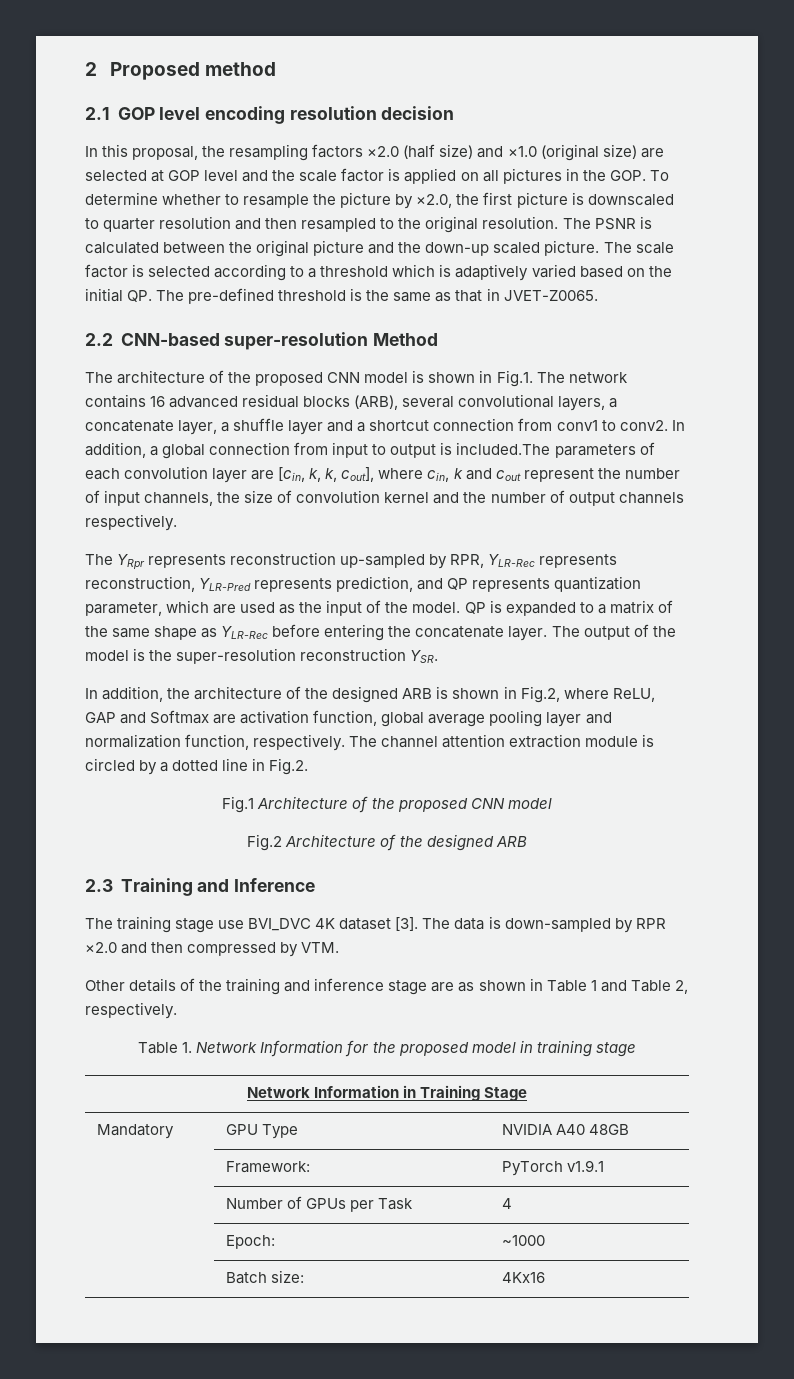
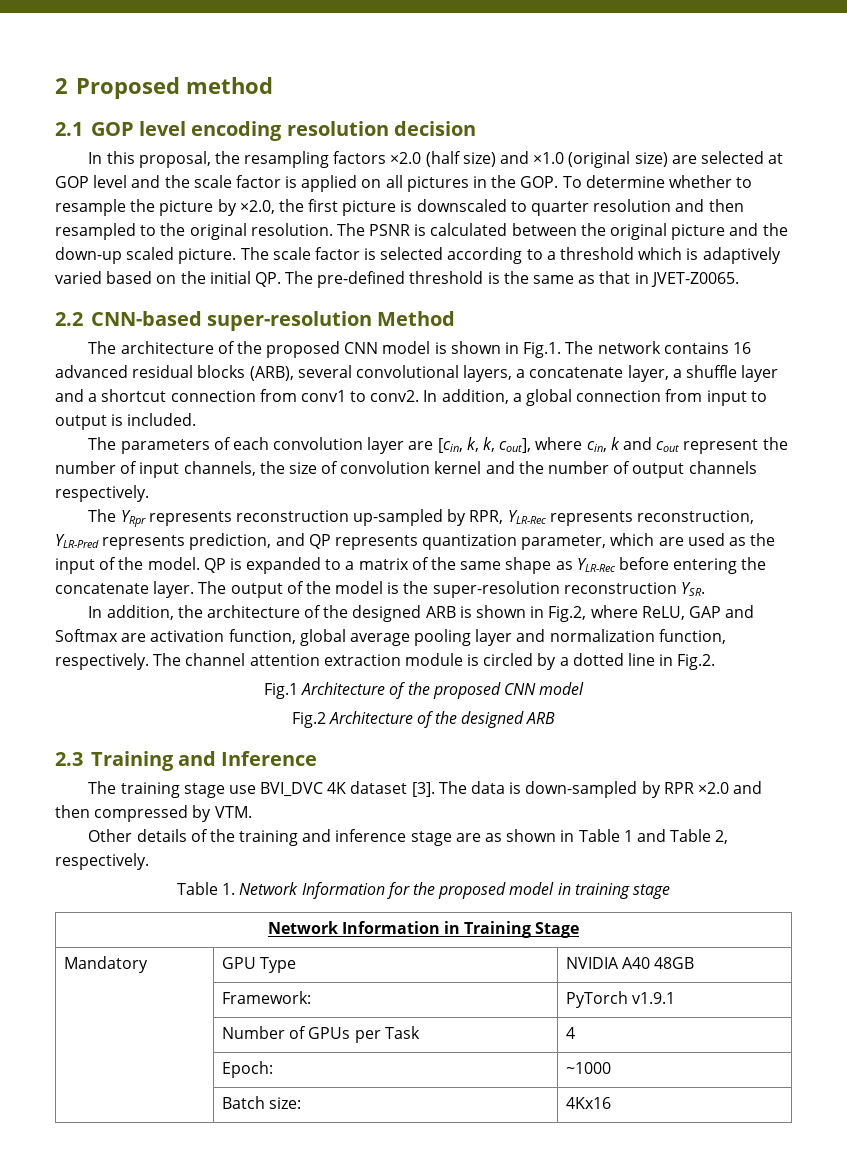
- In addition, a global connection from input to output is included.The parameters of each convolution layer are [cin, k, k, cout], where cin, k and cout represent the number of input channels, the size of convolution kernel and the number of output channels respectively.
+ In addition, a global connection from input to output is included.
+ The parameters of each convolution layer are [cin, k, k, cout], where cin, k and cout represent the number of input channels, the size of convolution kernel and the number of output channels respectively.

